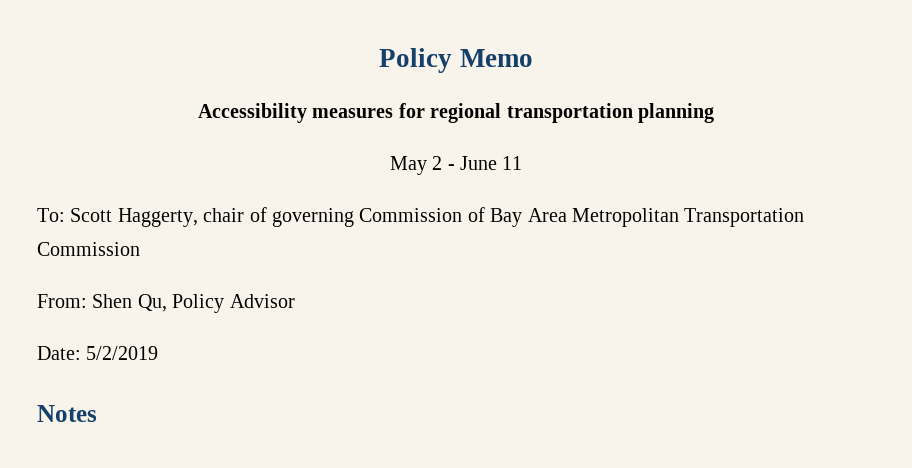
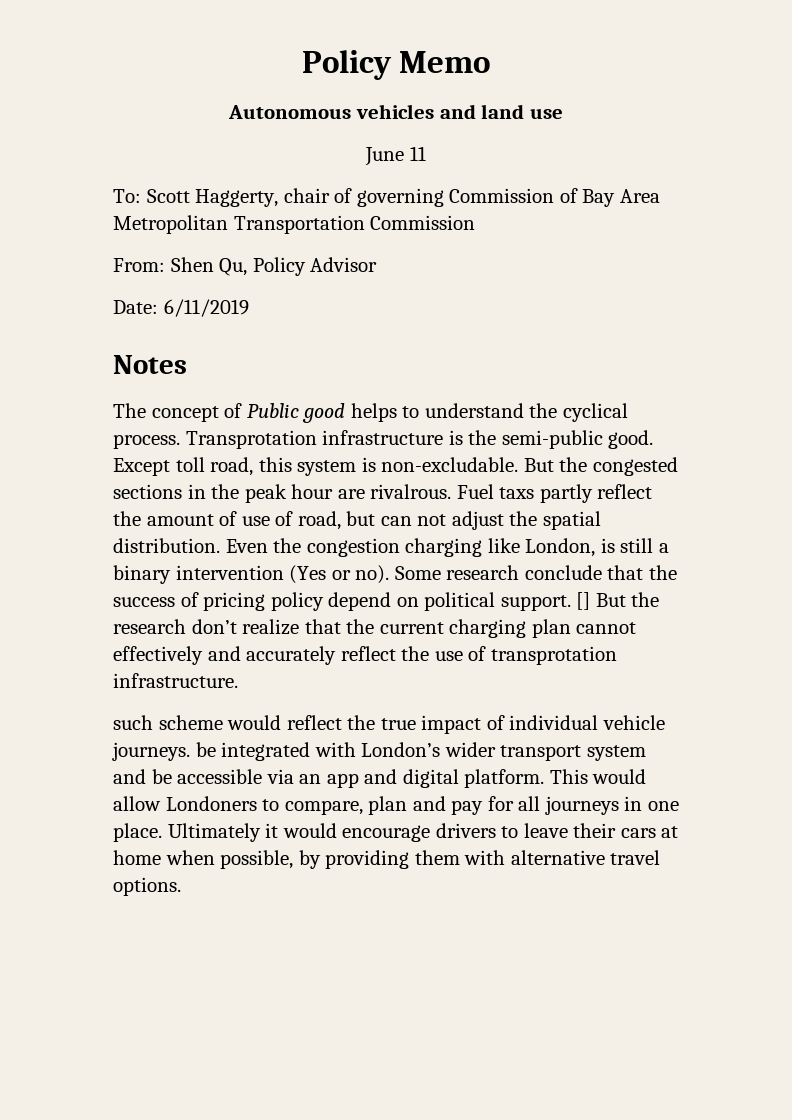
- Accessibility measures for regional transportation planning
- May 2 - June 11
+ Autonomous vehicles and land use
+ June 11
- Date: 5/2/2019
+ Date: 6/11/2019
+ The concept of Public good helps to understand the cyclical process. Transprotation infrastructure is the semi-public good. Except toll road, this system is non-excludable. But the congested sections in the peak hour are rivalrous. Fuel taxs partly reflect the amount of use of road, but can not adjust the spatial distribution. Even the congestion charging like London, is still a binary intervention (Yes or no). Some research conclude that the success of pricing policy depend on political support. [] But the research don’t realize that the current charging plan cannot effectively and accurately reflect the use of transprotation infrastructure.
+ such scheme would reflect the true impact of individual vehicle journeys. be integrated with London’s wider transport system and be accessible via an app and digital platform. This would allow Londoners to compare, plan and pay for all journeys in one place. Ultimately it would encourage drivers to leave their cars at home when possible, by providing them with alternative travel options.

